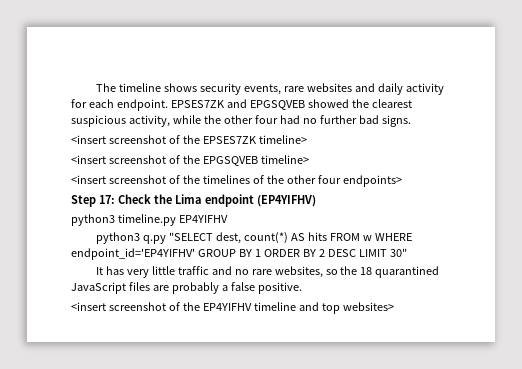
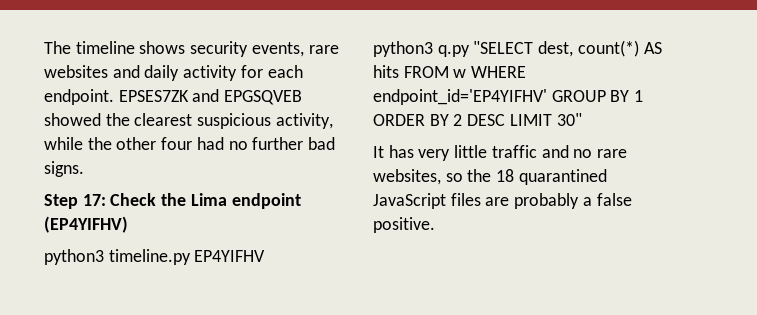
- <insert screenshot of the EPSES7ZK timeline>
- <insert screenshot of the EPGSQVEB timeline>
- <insert screenshot of the timelines of the other four endpoints>
- <insert screenshot of the EP4YIFHV timeline and top websites>

